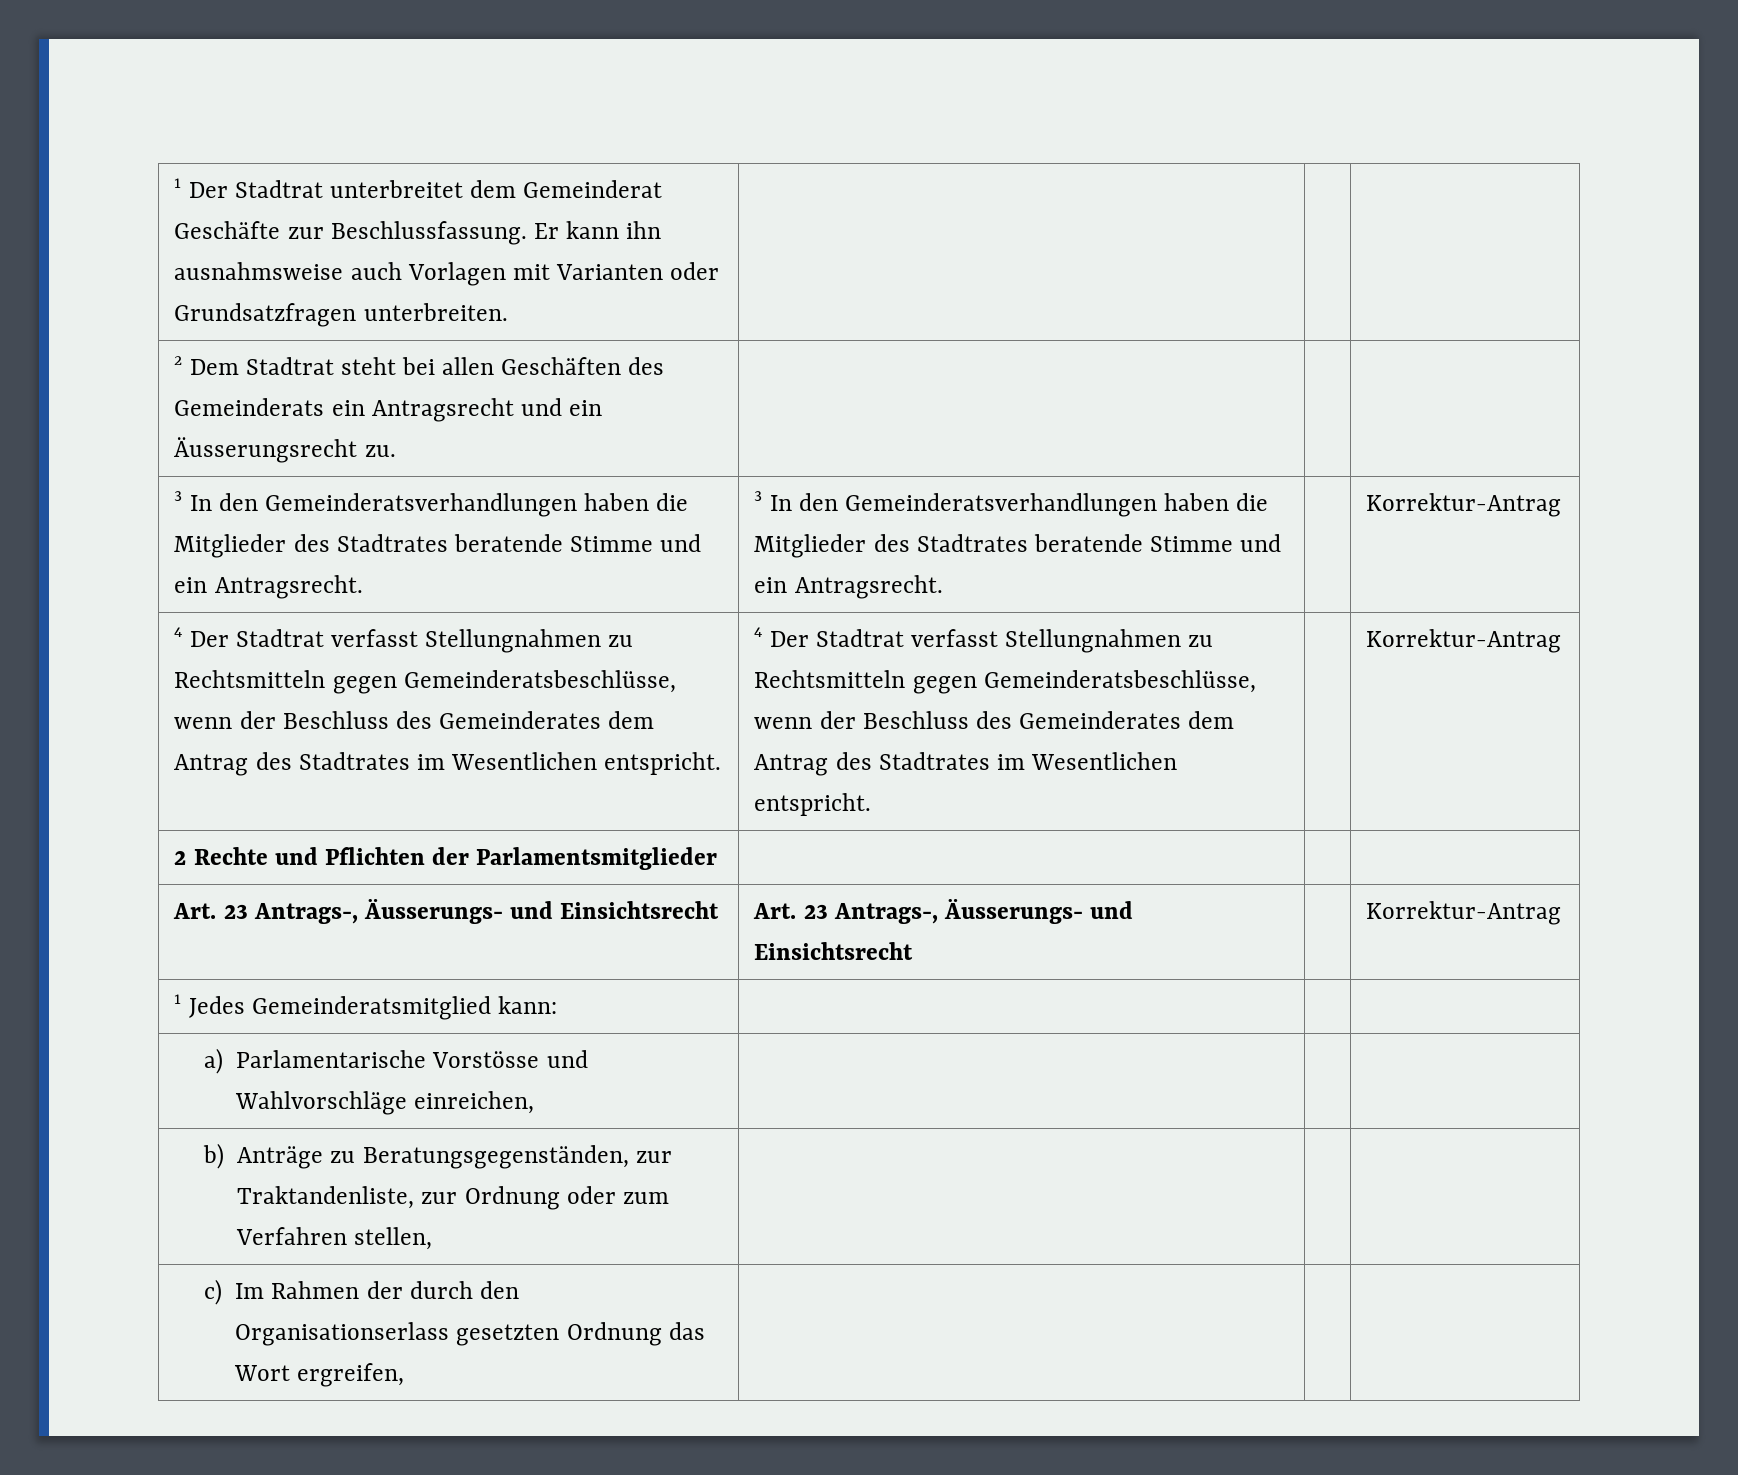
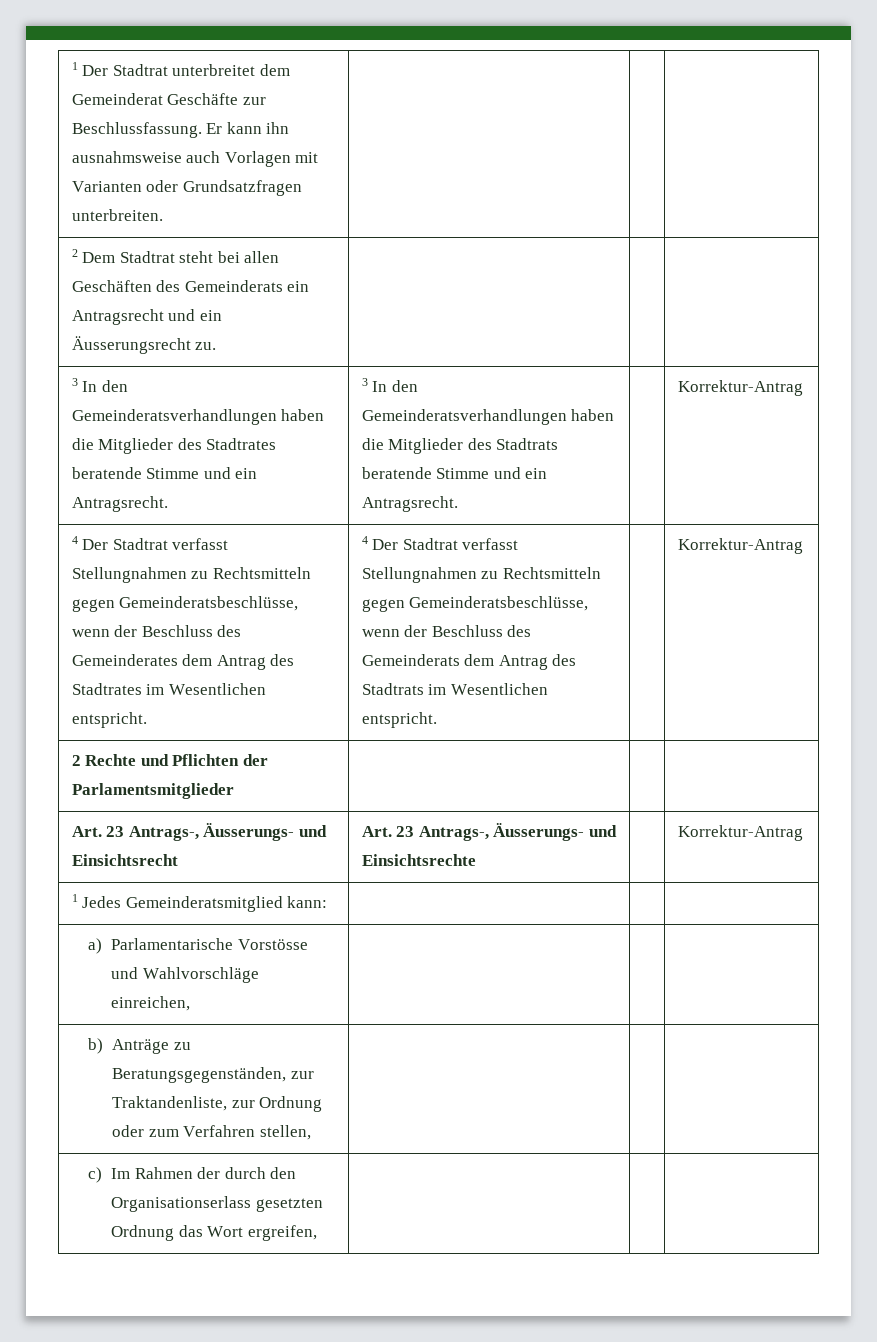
- 3 In den Gemeinderatsverhandlungen haben die Mitglieder des Stadtrates beratende Stimme und ein Antragsrecht. | 3 In den Gemeinderatsverhandlungen haben die Mitglieder des Stadtrates beratende Stimme und ein Antragsrecht. | | Korrektur-Antrag
+ 3 In den Gemeinderatsverhandlungen haben die Mitglieder des Stadtrates beratende Stimme und ein Antragsrecht. | 3 In den Gemeinderatsverhandlungen haben die Mitglieder des Stadtrats beratende Stimme und ein Antragsrecht. | | Korrektur-Antrag
- 4 Der Stadtrat verfasst Stellungnahmen zu Rechtsmitteln gegen Gemeinderatsbeschlüsse, wenn der Beschluss des Gemeinderates dem Antrag des Stadtrates im Wesentlichen entspricht. | 4 Der Stadtrat verfasst Stellungnahmen zu Rechtsmitteln gegen Gemeinderatsbeschlüsse, wenn der Beschluss des Gemeinderates dem Antrag des Stadtrates im Wesentlichen entspricht.
+ 4 Der Stadtrat verfasst Stellungnahmen zu Rechtsmitteln gegen Gemeinderatsbeschlüsse, wenn der Beschluss des Gemeinderates dem Antrag des Stadtrates im Wesentlichen entspricht. | 4 Der Stadtrat verfasst Stellungnahmen zu Rechtsmitteln gegen Gemeinderatsbeschlüsse, wenn der Beschluss des Gemeinderats dem Antrag des Stadtrats im Wesentlichen entspricht.
- Art. 23 Antrags-, Äusserungs- und Einsichtsrecht | Art. 23 Antrags-, Äusserungs- und Einsichtsrecht | | Korrektur-Antrag
+ Art. 23 Antrags-, Äusserungs- und Einsichtsrecht | Art. 23 Antrags-, Äusserungs- und Einsichtsrechte | | Korrektur-Antrag

